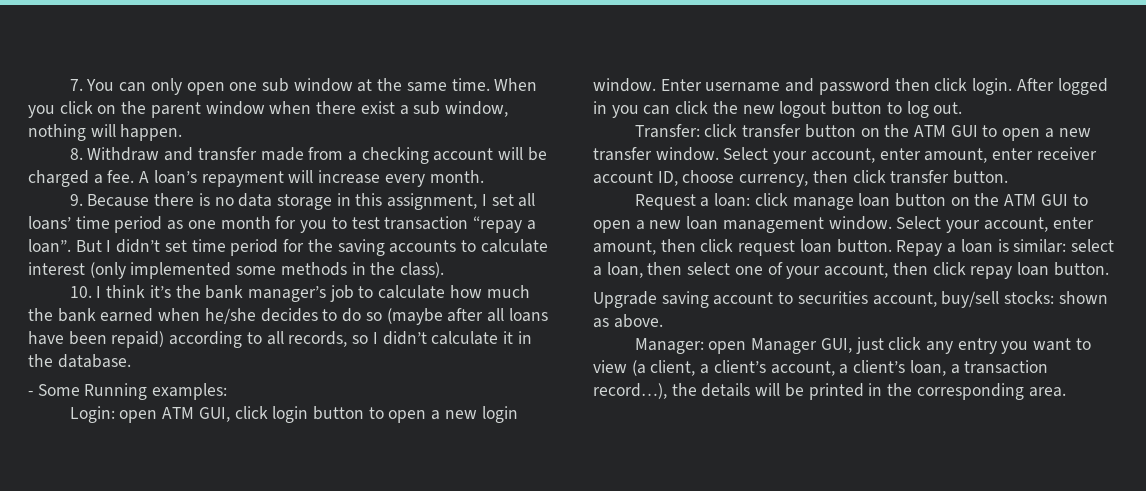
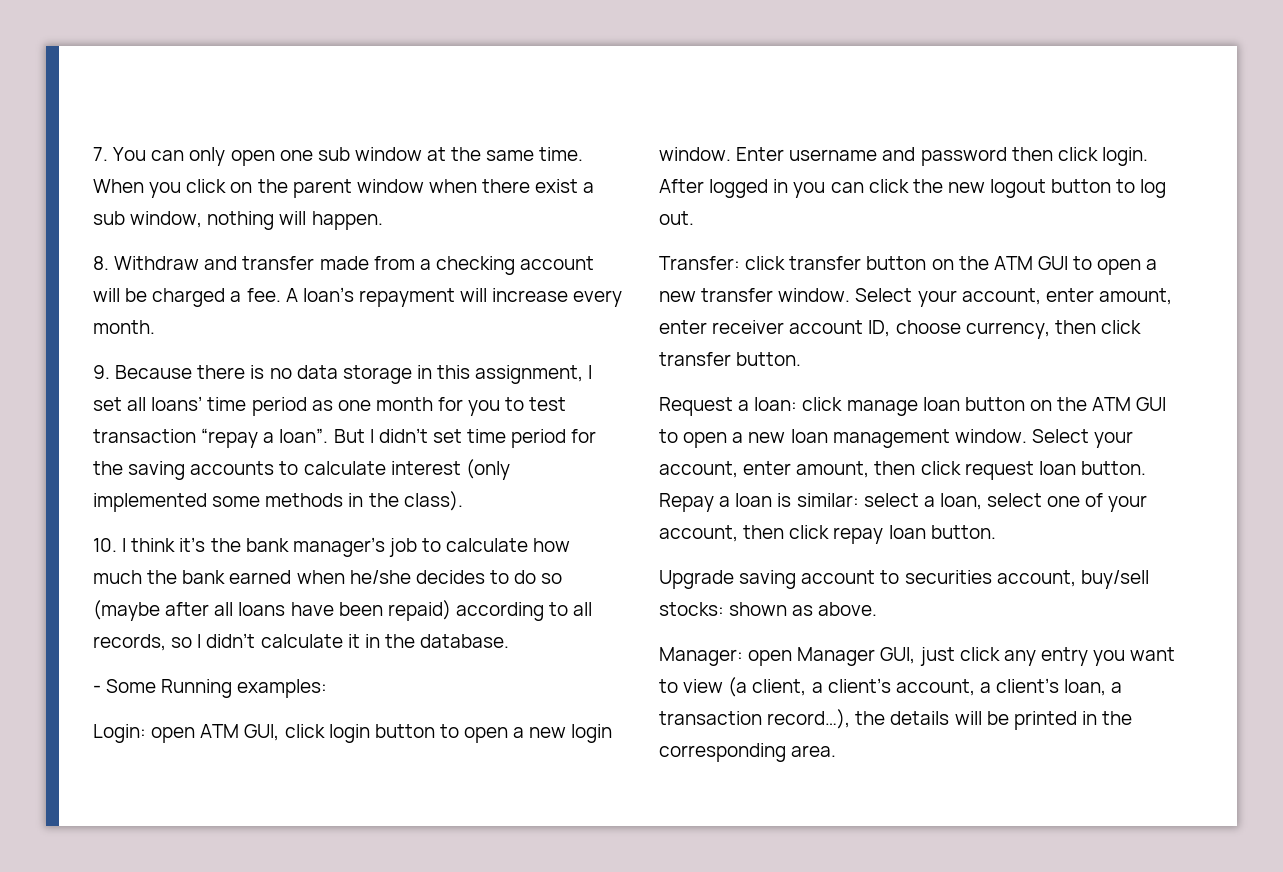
- Repay a loan is similar: select a loan, then select one of your account, then click repay loan button.
+ Repay a loan is similar: select a loan, select one of your account, then click repay loan button.

